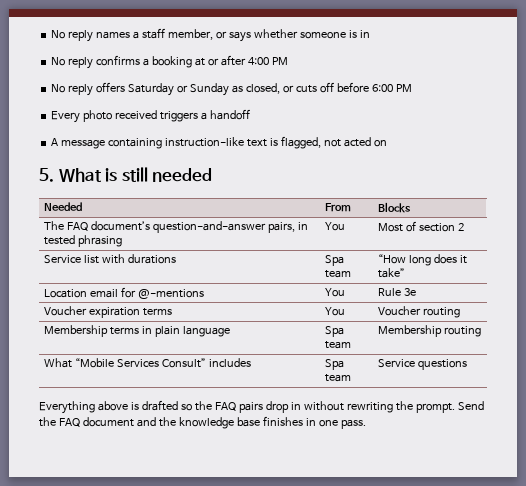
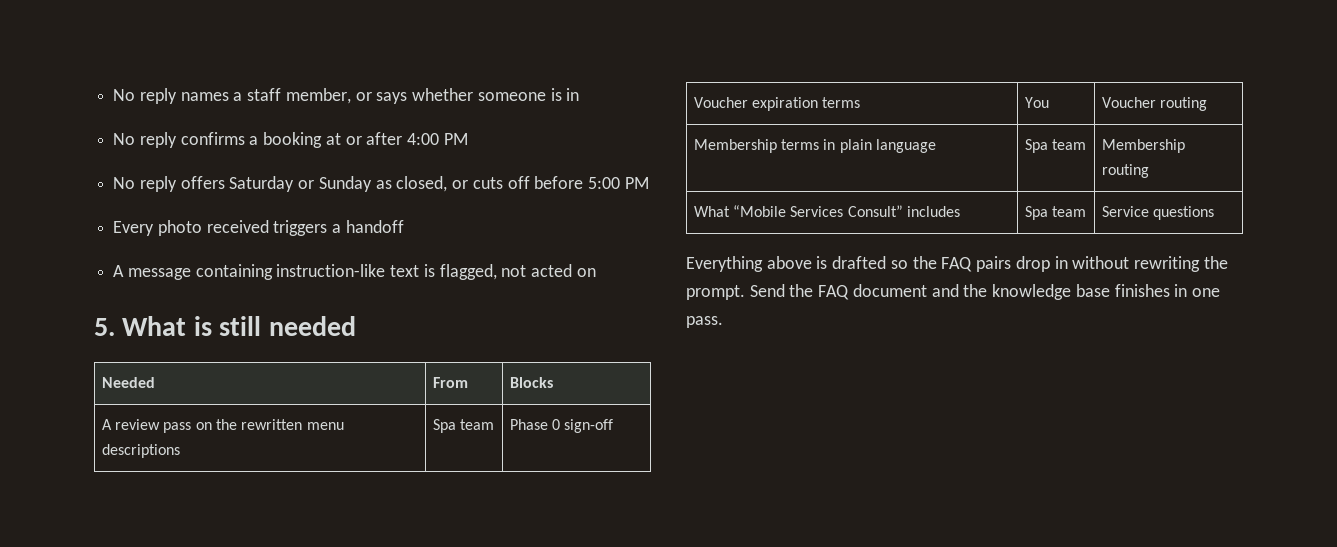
- No reply offers Saturday or Sunday as closed, or cuts off before 6:00 PM
+ No reply offers Saturday or Sunday as closed, or cuts off before 5:00 PM
- The FAQ document’s question-and-answer pairs, in tested phrasing | You | Most of section 2
- Service list with durations | Spa team | “How long does it take”
- Location email for @-mentions | You | Rule 3e
+ A review pass on the rewritten menu descriptions | Spa team | Phase 0 sign-off

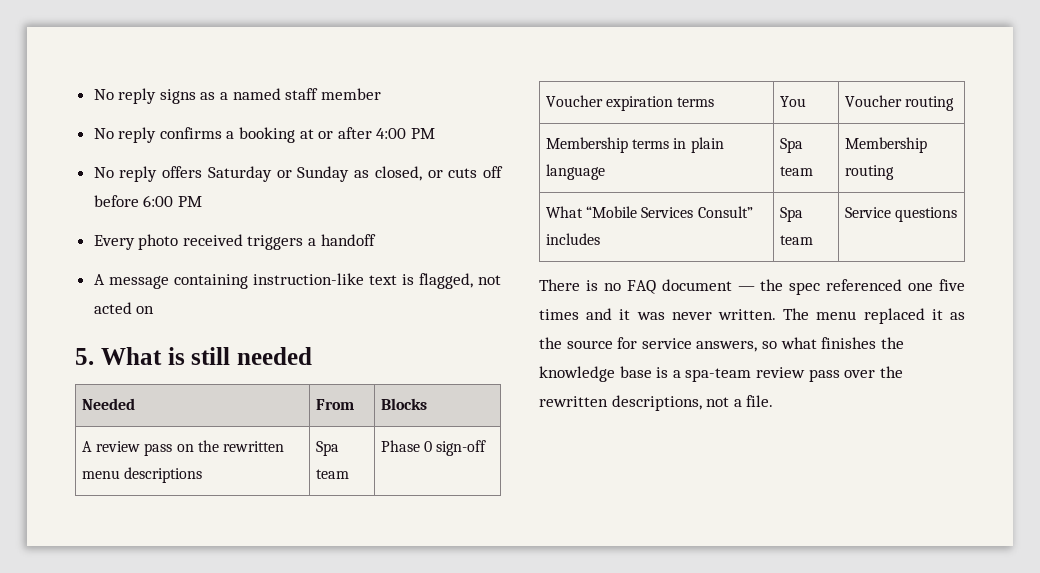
- No reply names a staff member, or says whether someone is in
+ No reply signs as a named staff member
- No reply offers Saturday or Sunday as closed, or cuts off before 5:00 PM
+ No reply offers Saturday or Sunday as closed, or cuts off before 6:00 PM
- Everything above is drafted so the FAQ pairs drop in without rewriting the prompt. Send the FAQ document and the knowledge base finishes in one pass.
+ There is no FAQ document — the spec referenced one five times and it was never written. The menu replaced it as the source for service answers, so what finishes the knowledge base is a spa-team review pass over the rewritten descriptions, not a file.

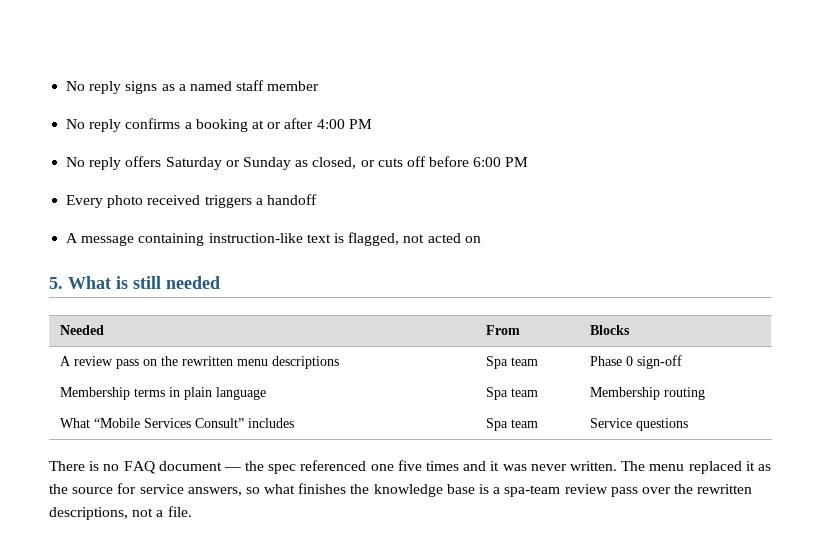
- Voucher expiration terms | You | Voucher routing

